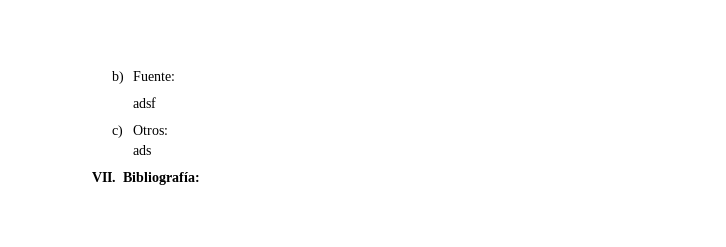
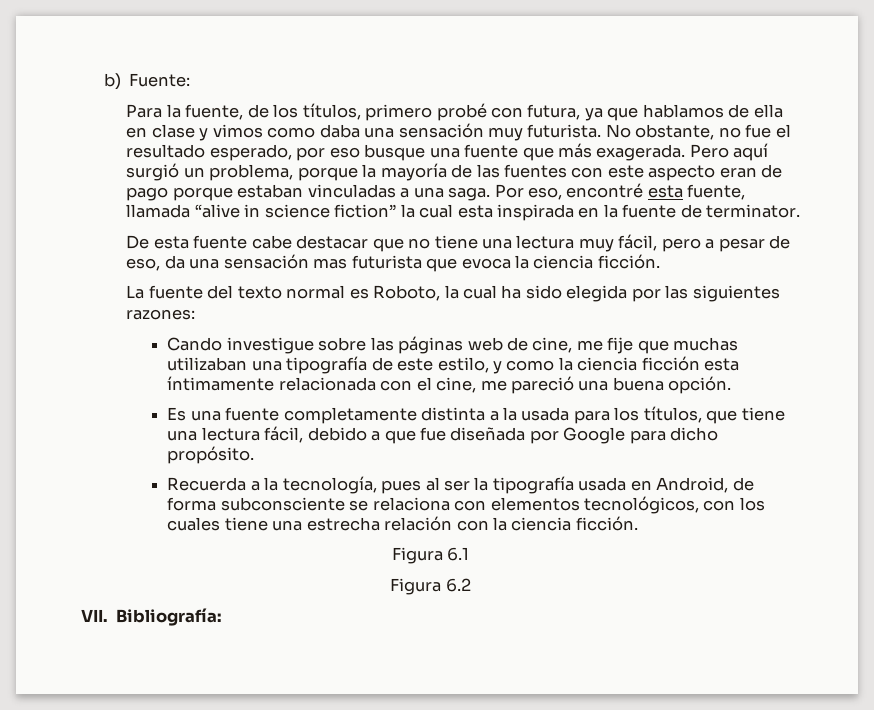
- adsf
- c) Otros:
- ads
+ Para la fuente, de los títulos, primero probé con futura, ya que hablamos de ella en clase y vimos como daba una sensación muy futurista. No obstante, no fue el resultado esperado, por eso busque una fuente que más exagerada. Pero aquí surgió un problema, porque la mayoría de las fuentes con este aspecto eran de pago porque estaban vinculadas a una saga. Por eso, encontré esta fuente, llamada “alive in science fiction” la cual esta inspirada en la fuente de terminator.
+ De esta fuente cabe destacar que no tiene una lectura muy fácil, pero a pesar de eso, da una sensación mas futurista que evoca la ciencia ficción.
+ La fuente del texto normal es Roboto, la cual ha sido elegida por las siguientes razones:
+ Cando investigue sobre las páginas web de cine, me fije que muchas utilizaban una tipografía de este estilo, y como la ciencia ficción esta íntimamente relacionada con el cine, me pareció una buena opción.
+ Es una fuente completamente distinta a la usada para los títulos, que tiene una lectura fácil, debido a que fue diseñada por Google para dicho propósito.
+ Recuerda a la tecnología, pues al ser la tipografía usada en Android, de forma subconsciente se relaciona con elementos tecnológicos, con los cuales tiene una estrecha relación con la ciencia ficción.
+ Figura 6.1
+ Figura 6.2

